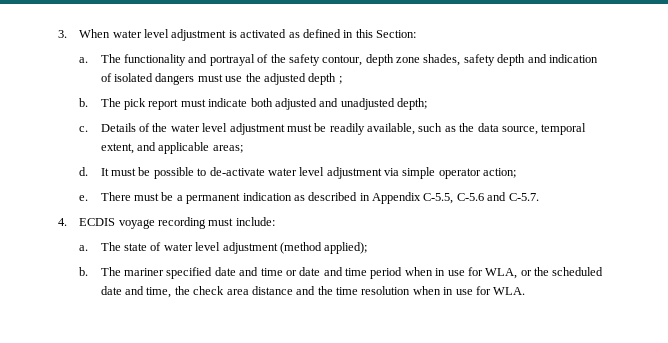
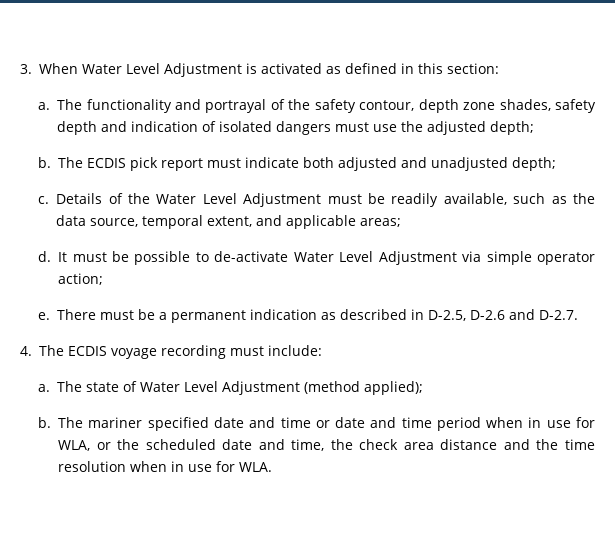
- 3. When water level adjustment is activated as defined in this Section:
+ 3. When Water Level Adjustment is activated as defined in this section:
- The functionality and portrayal of the safety contour, depth zone shades, safety depth and indication of isolated dangers must use the adjusted depth ;
- b. The pick report must indicate both adjusted and unadjusted depth;
+ The functionality and portrayal of the safety contour, depth zone shades, safety depth and indication of isolated dangers must use the adjusted depth;
+ b. The ECDIS pick report must indicate both adjusted and unadjusted depth;
- Details of the water level adjustment must be readily available, such as the data source, temporal extent, and applicable areas;
+ Details of the Water Level Adjustment must be readily available, such as the data source, temporal extent, and applicable areas;
- It must be possible to de-activate water level adjustment via simple operator action;
+ It must be possible to de-activate Water Level Adjustment via simple operator action;
- There must be a permanent indication as described in Appendix C-5.5, C-5.6 and C-5.7.
+ There must be a permanent indication as described in D-2.5, D-2.6 and D-2.7.
- 4. ECDIS voyage recording must include:
+ 4. The ECDIS voyage recording must include:
- The state of water level adjustment (method applied);
+ The state of Water Level Adjustment (method applied);

